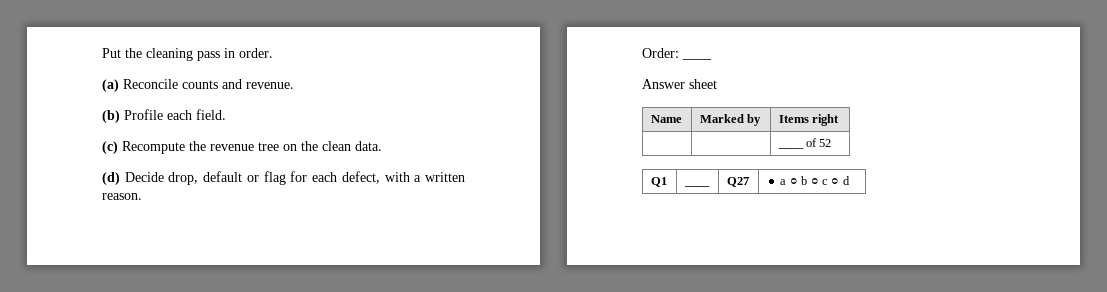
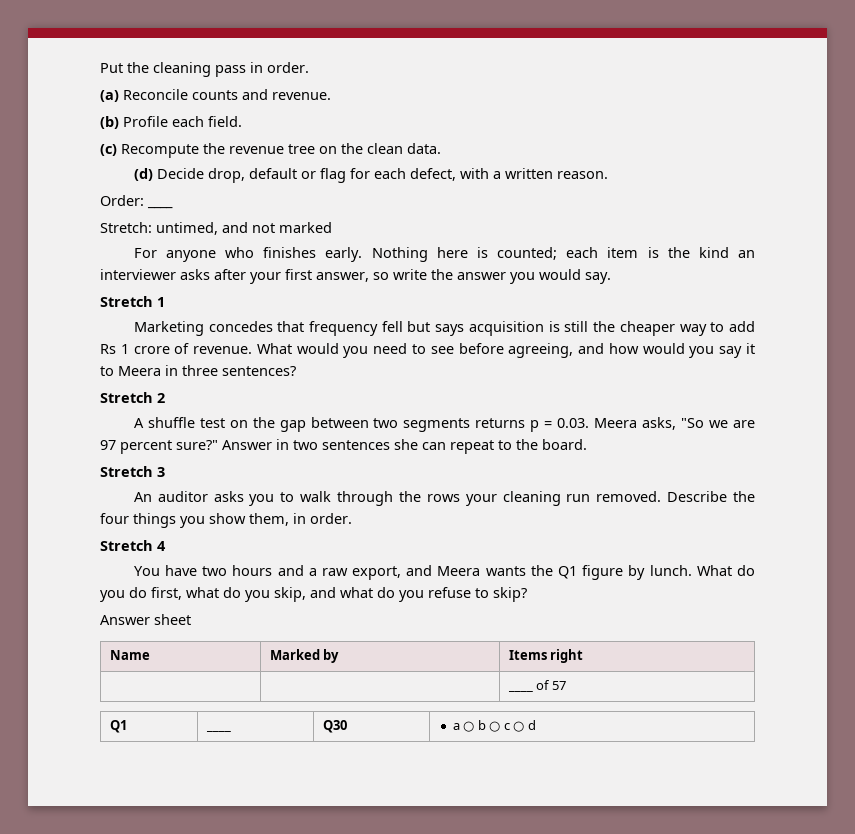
+ Stretch: untimed, and not marked
+ For anyone who finishes early. Nothing here is counted; each item is the kind an interviewer asks after your first answer, so write the answer you would say.
+ Stretch 1
+ Marketing concedes that frequency fell but says acquisition is still the cheaper way to add Rs 1 crore of revenue. What would you need to see before agreeing, and how would you say it to Meera in three sentences?
+ Stretch 2
+ A shuffle test on the gap between two segments returns p = 0.03. Meera asks, "So we are 97 percent sure?" Answer in two sentences she can repeat to the board.
+ Stretch 3
+ An auditor asks you to walk through the rows your cleaning run removed. Describe the four things you show them, in order.
+ Stretch 4
+ You have two hours and a raw export, and Meera wants the Q1 figure by lunch. What do you do first, what do you skip, and what do you refuse to skip?
- | | ____ of 52
+ | | ____ of 57
- Q1 | ____ | Q27 | a ○ b ○ c ○ d
+ Q1 | ____ | Q30 | a ○ b ○ c ○ d

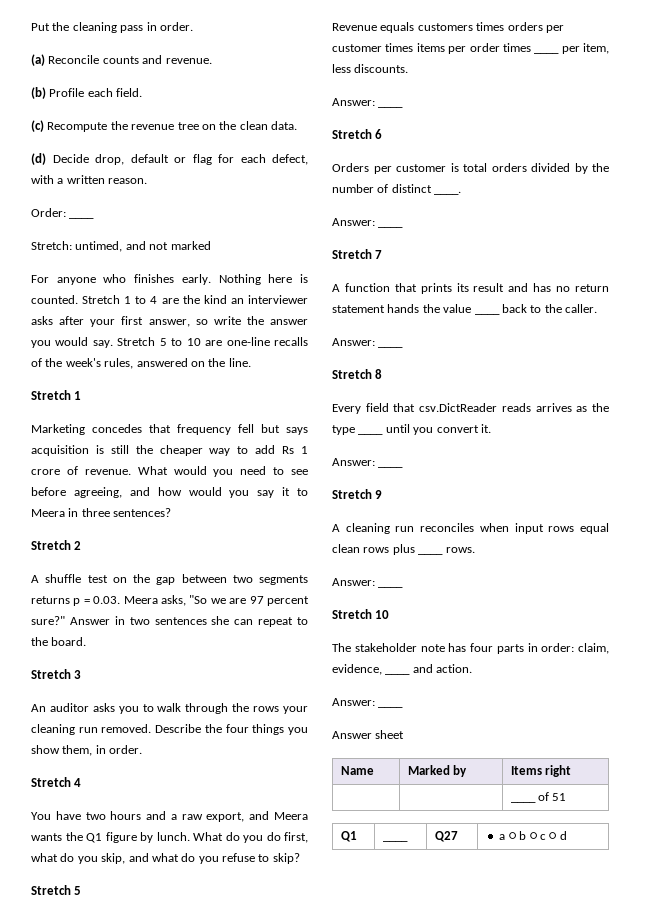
- Nothing here is counted; each item is the kind an interviewer asks after your first answer, so write the answer you would say.
+ Nothing here is counted. Stretch 1 to 4 are the kind an interviewer asks after your first answer, so write the answer you would say. Stretch 5 to 10 are one-line recalls of the week's rules, answered on the line.
  What do you do first, what do you skip, and what do you refuse to skip?
+ Stretch 5
+ Revenue equals customers times orders per customer times items per order times ____ per item, less discounts.
+ Answer: ____
+ Stretch 6
+ Orders per customer is total orders divided by the number of distinct ____.
+ Answer: ____
+ Stretch 7
+ A function that prints its result and has no return statement hands the value ____ back to the caller.
+ Answer: ____
+ Stretch 8
+ Every field that csv.DictReader reads arrives as the type ____ until you convert it.
+ Answer: ____
+ Stretch 9
+ A cleaning run reconciles when input rows equal clean rows plus ____ rows.
+ Answer: ____
+ Stretch 10
+ The stakeholder note has four parts in order: claim, evidence, ____ and action.
+ Answer: ____
- | | ____ of 57
+ | | ____ of 51
- Q1 | ____ | Q30 | a ○ b ○ c ○ d
+ Q1 | ____ | Q27 | a ○ b ○ c ○ d

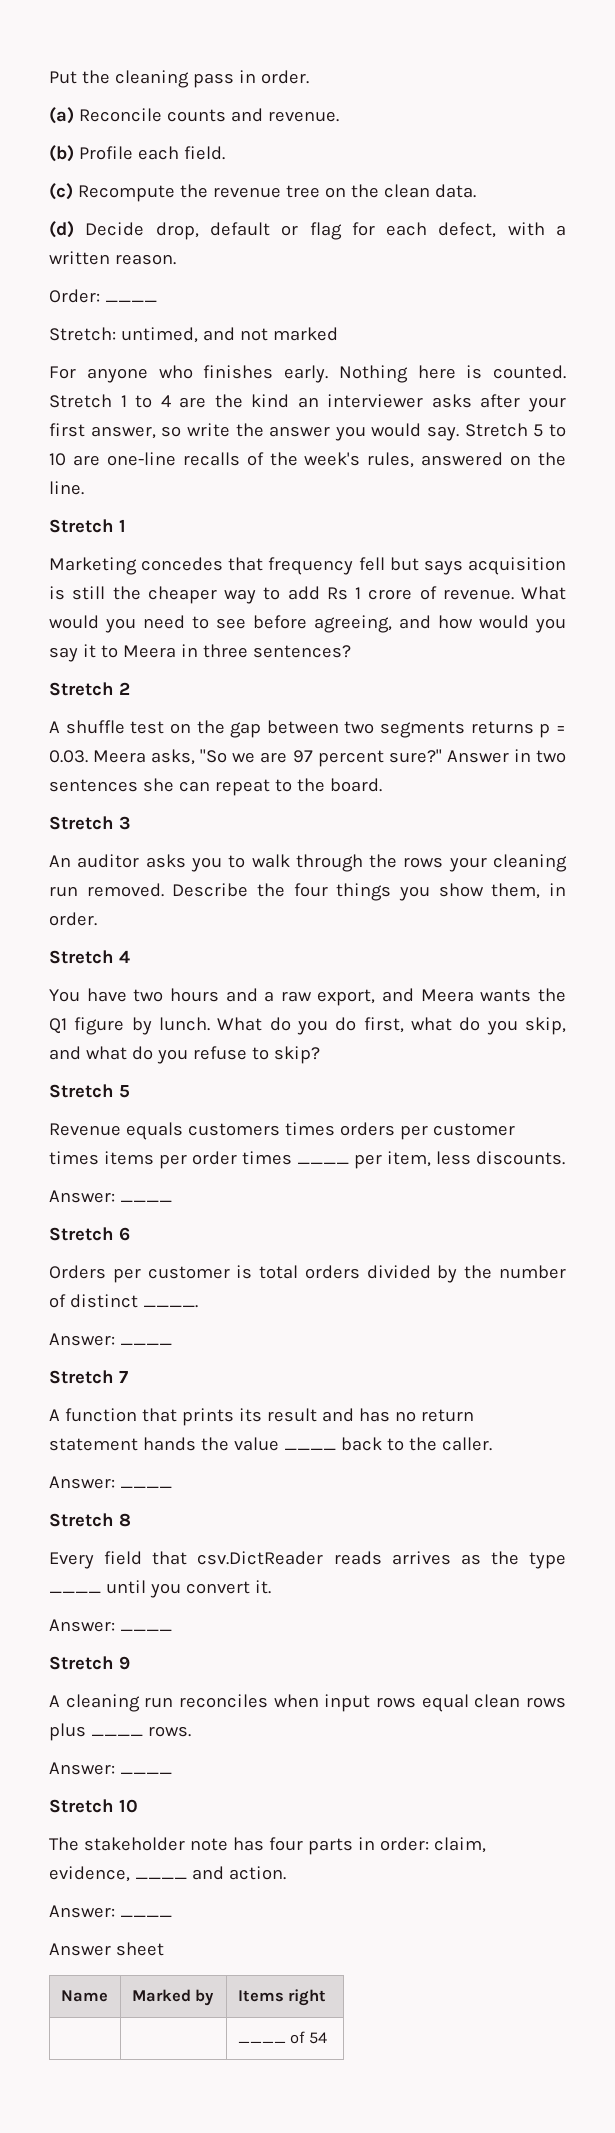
- | | ____ of 51
- Q1 | ____ | Q27 | a ○ b ○ c ○ d
+ | | ____ of 54

